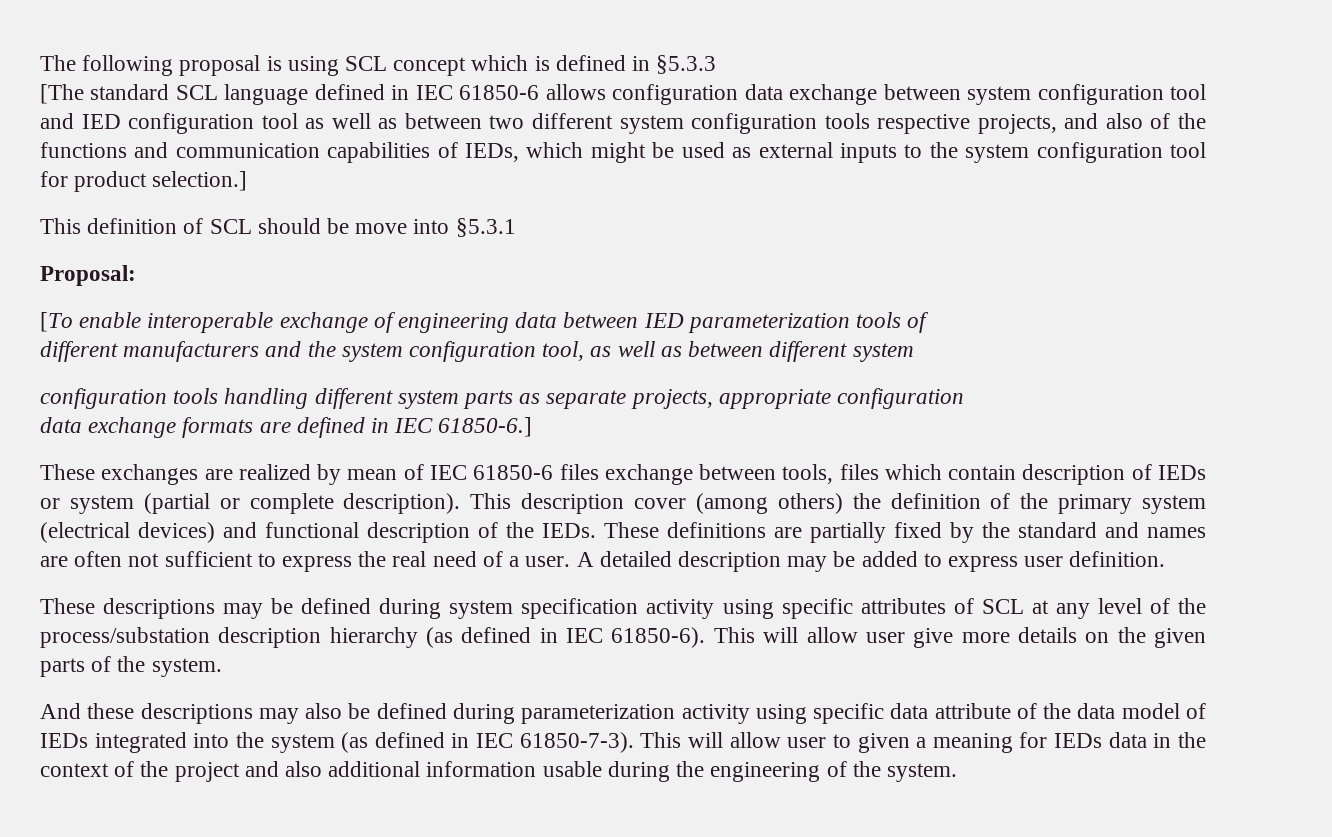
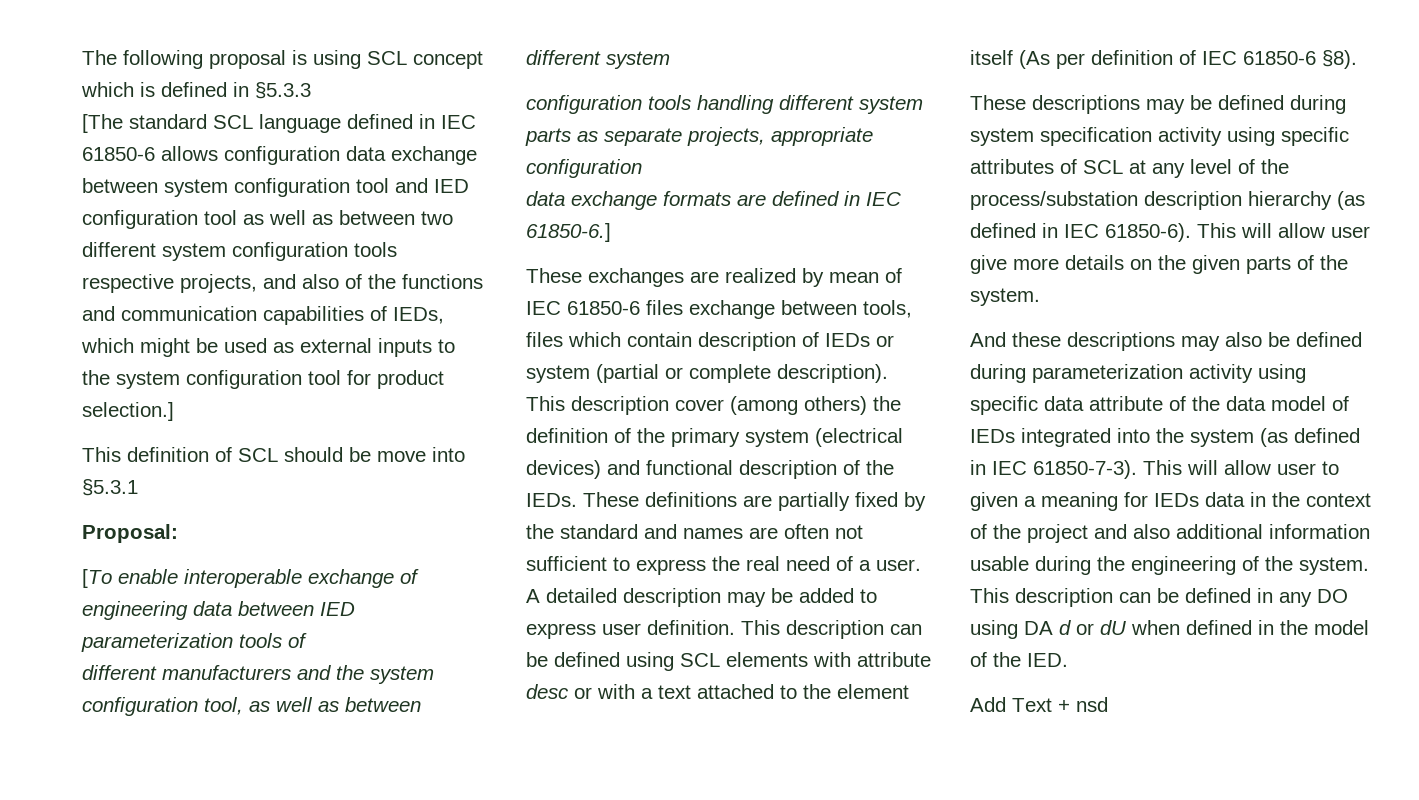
+ This description can be defined using SCL elements with attribute desc or with a text attached to the element itself (As per definition of IEC 61850-6 §8).
+ This description can be defined in any DO using DA d or dU when defined in the model of the IED.
+ Add Text + nsd

